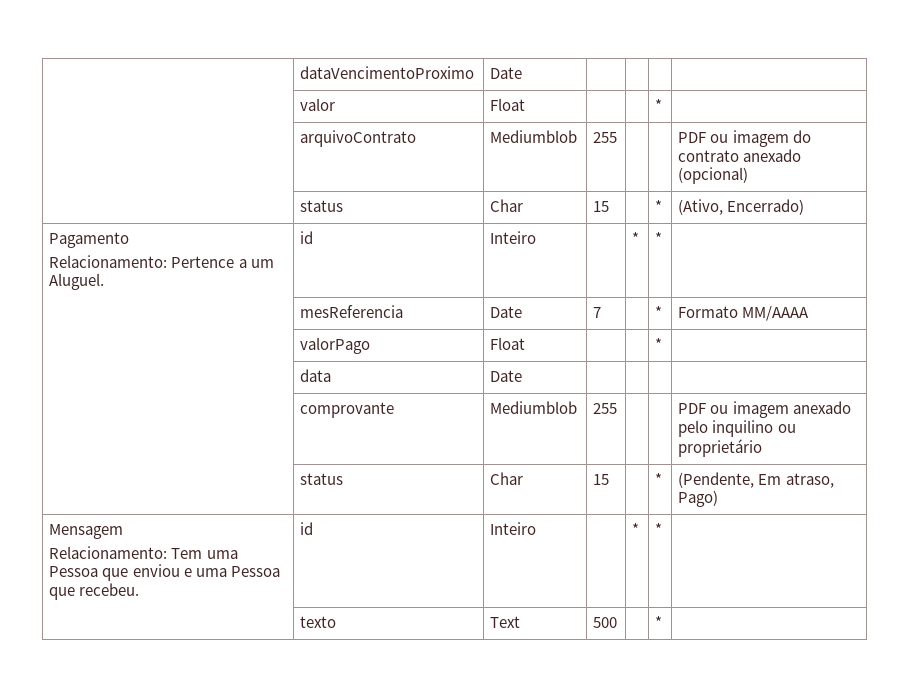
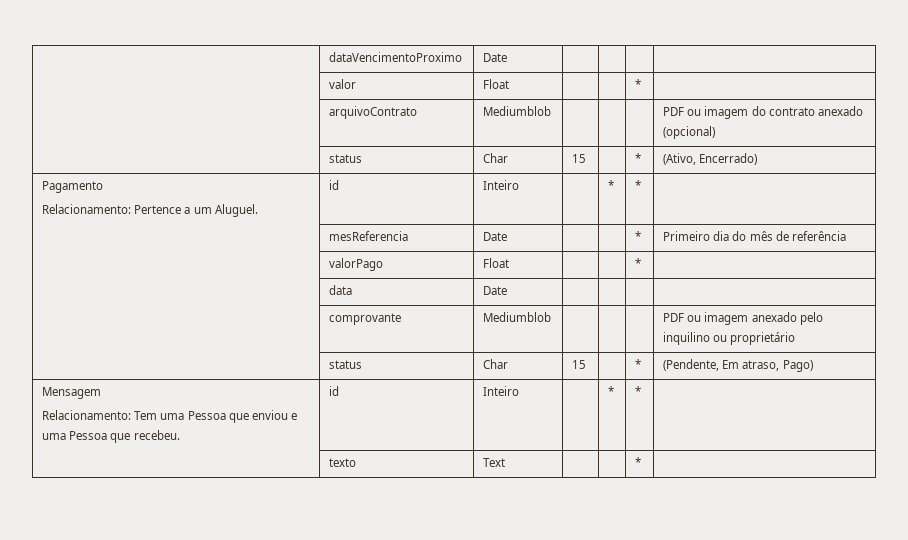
- | arquivoContrato | Mediumblob | 255 | | | PDF ou imagem do contrato anexado (opcional)
+ | arquivoContrato | Mediumblob | | | | PDF ou imagem do contrato anexado (opcional)
- | mesReferencia | Date | 7 | | * | Formato MM/AAAA
+ | mesReferencia | Date | | | * | Primeiro dia do mês de referência
- | comprovante | Mediumblob | 255 | | | PDF ou imagem anexado pelo inquilino ou proprietário
+ | comprovante | Mediumblob | | | | PDF ou imagem anexado pelo inquilino ou proprietário
- | texto | Text | 500 | | * |
+ | texto | Text | | | * |

